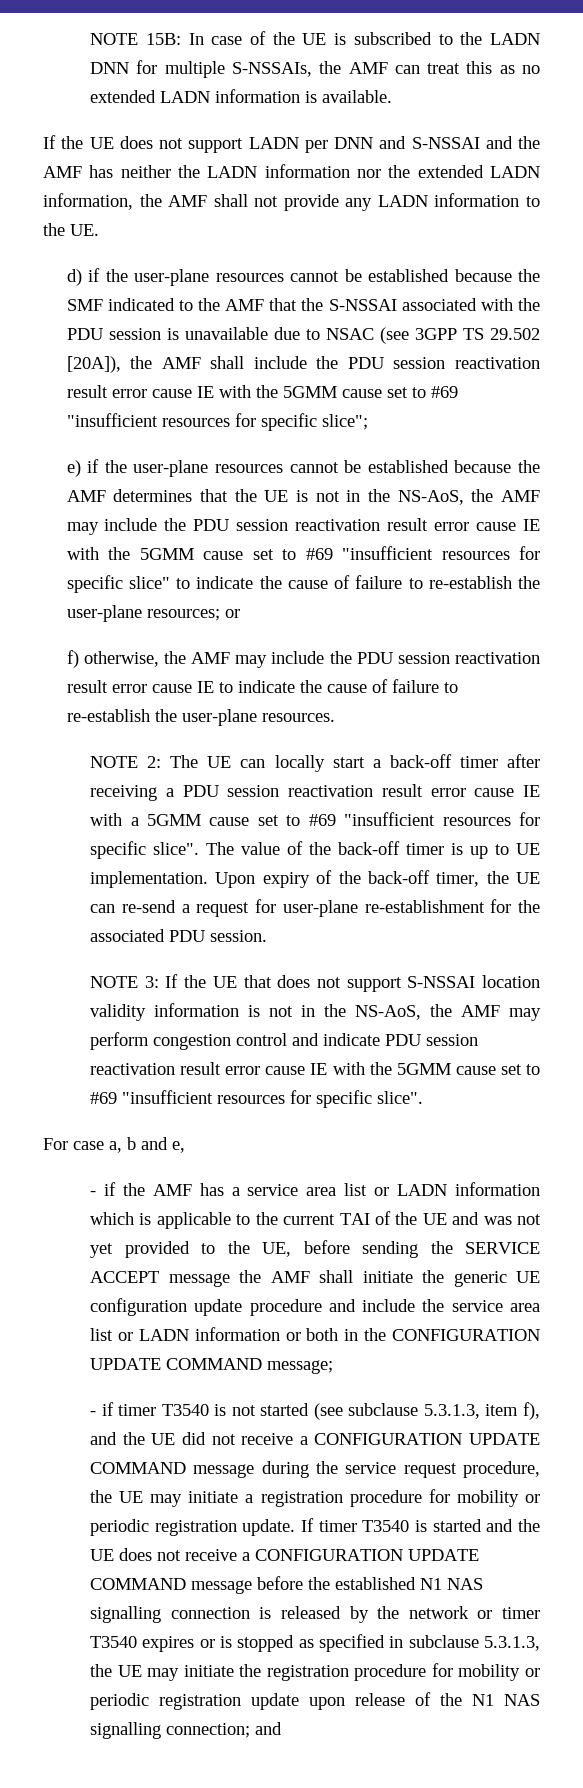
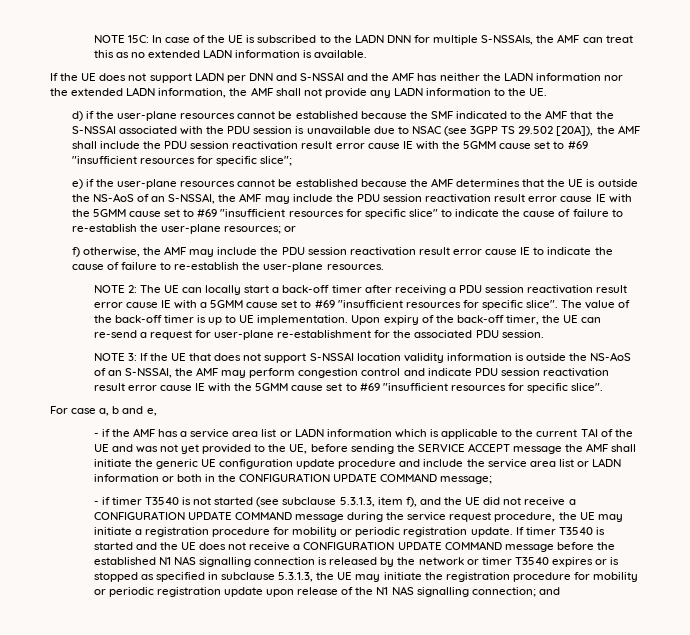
- NOTE 15B: In case of the UE is subscribed to the LADN DNN for multiple S-NSSAIs, the AMF can treat this as no extended LADN information is available.
+ NOTE 15C: In case of the UE is subscribed to the LADN DNN for multiple S-NSSAIs, the AMF can treat this as no extended LADN information is available.
- e) if the user-plane resources cannot be established because the AMF determines that the UE is not in the NS-AoS, the AMF may include the PDU session reactivation result error cause IE with the 5GMM cause set to #69 "insufficient resources for specific slice" to indicate the cause of failure to re-establish the user-plane resources; or
+ e) if the user-plane resources cannot be established because the AMF determines that the UE is outside the NS-AoS of an S-NSSAI, the AMF may include the PDU session reactivation result error cause IE with the 5GMM cause set to #69 "insufficient resources for specific slice" to indicate the cause of failure to re-establish the user-plane resources; or
- NOTE 3: If the UE that does not support S-NSSAI location validity information is not in the NS-AoS, the AMF may perform congestion control and indicate PDU session reactivation result error cause IE with the 5GMM cause set to #69 "insufficient resources for specific slice".
+ NOTE 3: If the UE that does not support S-NSSAI location validity information is outside the NS-AoS of an S-NSSAI, the AMF may perform congestion control and indicate PDU session reactivation result error cause IE with the 5GMM cause set to #69 "insufficient resources for specific slice".

